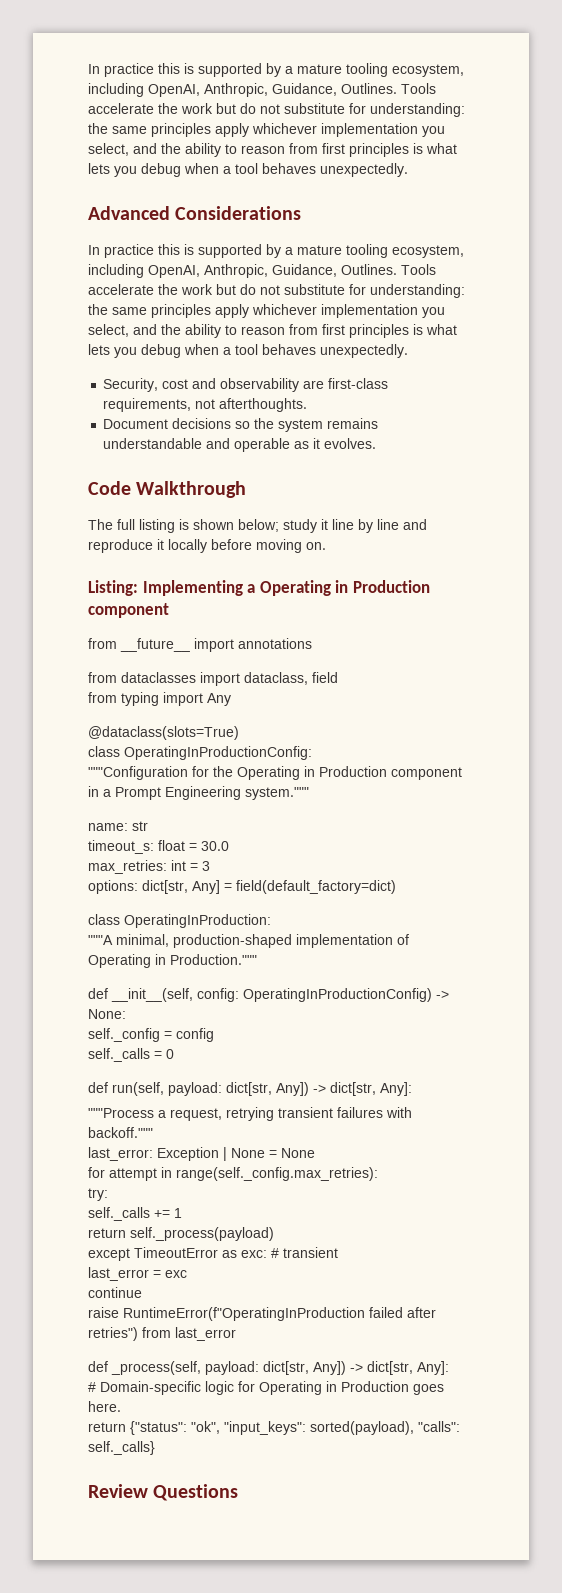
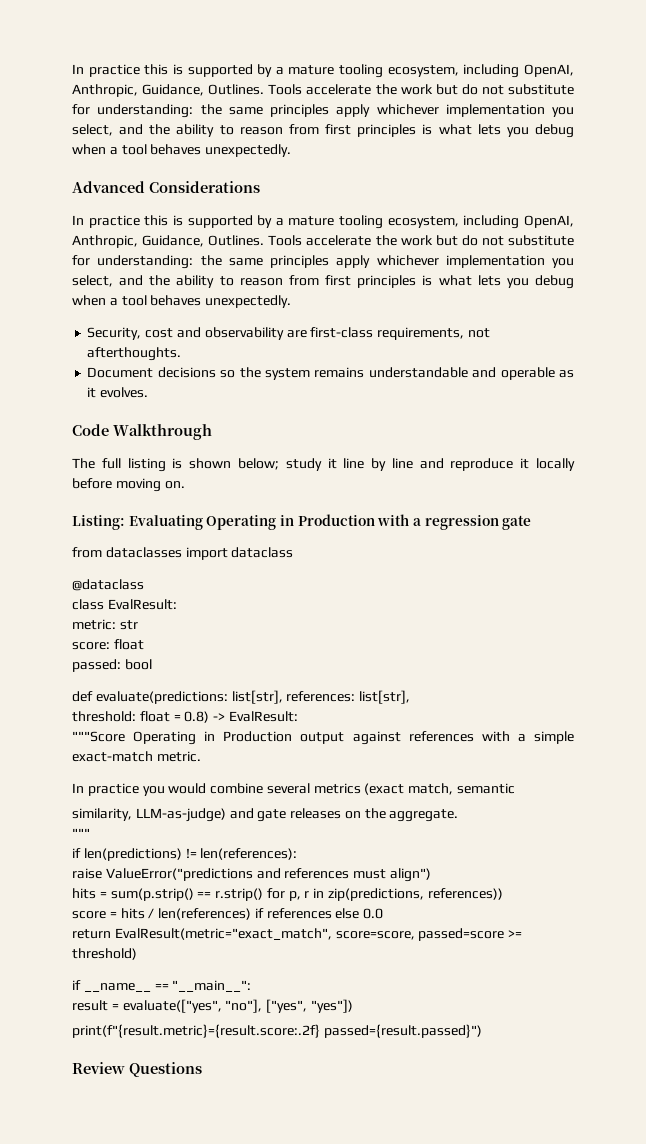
- Listing: Implementing a Operating in Production component
- from __future__ import annotations
- from dataclasses import dataclass, field
- from typing import Any
- @dataclass(slots=True)
- class OperatingInProductionConfig:
- """Configuration for the Operating in Production component in a Prompt Engineering system."""
- name: str
- timeout_s: float = 30.0
- max_retries: int = 3
- options: dict[str, Any] = field(default_factory=dict)
- class OperatingInProduction:
- """A minimal, production-shaped implementation of Operating in Production."""
- def __init__(self, config: OperatingInProductionConfig) -> None:
- self._config = config
- self._calls = 0
- def run(self, payload: dict[str, Any]) -> dict[str, Any]:
- """Process a request, retrying transient failures with backoff."""
- last_error: Exception | None = None
- for attempt in range(self._config.max_retries):
- try:
- self._calls += 1
- return self._process(payload)
- except TimeoutError as exc: # transient
- last_error = exc
- continue
- raise RuntimeError(f"OperatingInProduction failed after retries") from last_error
- def _process(self, payload: dict[str, Any]) -> dict[str, Any]:
- # Domain-specific logic for Operating in Production goes here.
- return {"status": "ok", "input_keys": sorted(payload), "calls": self._calls}
+ Listing: Evaluating Operating in Production with a regression gate
+ from dataclasses import dataclass
+ @dataclass
+ class EvalResult:
+ metric: str
+ score: float
+ passed: bool
+ def evaluate(predictions: list[str], references: list[str],
+ threshold: float = 0.8) -> EvalResult:
+ """Score Operating in Production output against references with a simple exact-match metric.
+ In practice you would combine several metrics (exact match, semantic
+ similarity, LLM-as-judge) and gate releases on the aggregate.
+ """
+ if len(predictions) != len(references):
+ raise ValueError("predictions and references must align")
+ hits = sum(p.strip() == r.strip() for p, r in zip(predictions, references))
+ score = hits / len(references) if references else 0.0
+ return EvalResult(metric="exact_match", score=score, passed=score >= threshold)
+ if __name__ == "__main__":
+ result = evaluate(["yes", "no"], ["yes", "yes"])
+ print(f"{result.metric}={result.score:.2f} passed={result.passed}")

